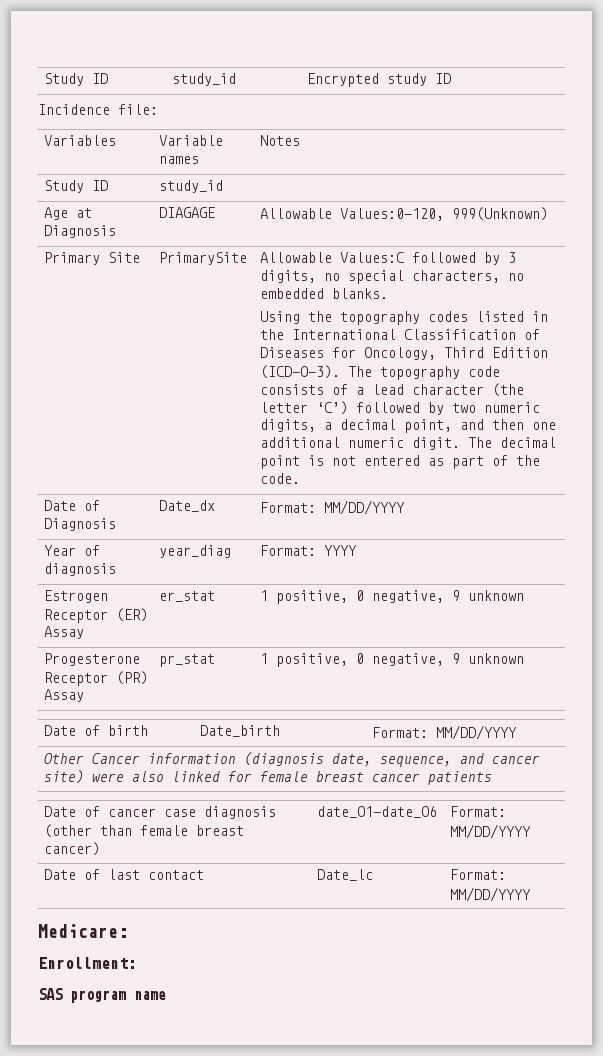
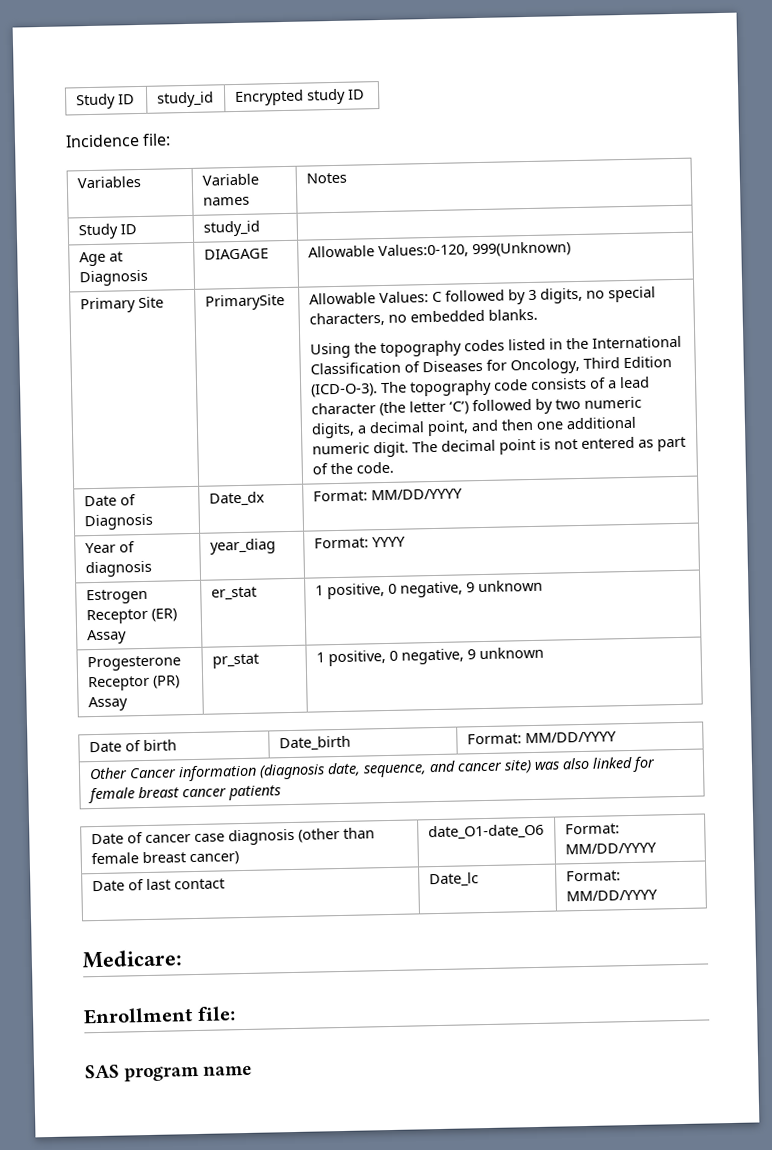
- Allowable Values:C followed by 3 digits, no special characters, no embedded blanks.
+ Allowable Values: C followed by 3 digits, no special characters, no embedded blanks.
- Other Cancer information (diagnosis date, sequence, and cancer site) were also linked for female breast cancer patients
+ Other Cancer information (diagnosis date, sequence, and cancer site) was also linked for female breast cancer patients
- Enrollment:
+ Enrollment file:

